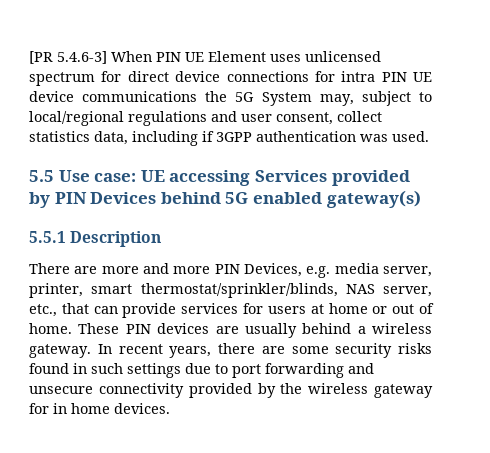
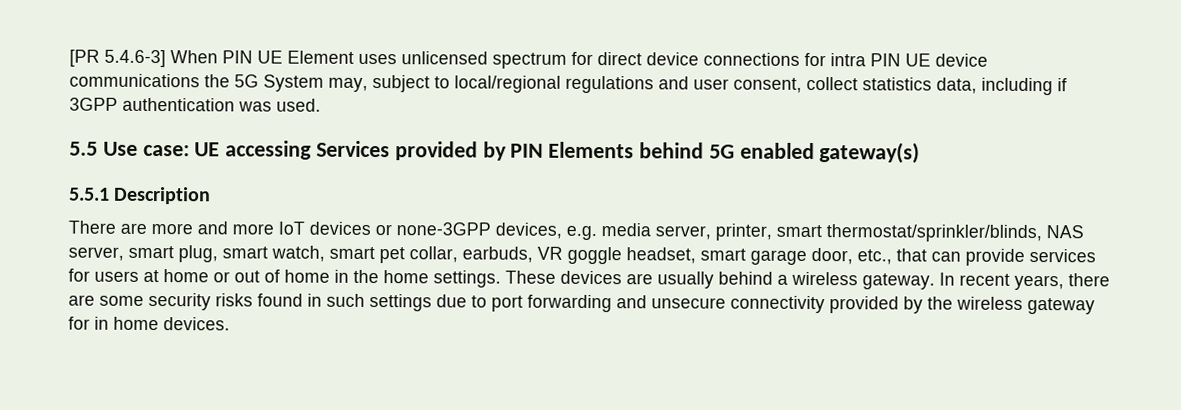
- 5.5 Use case: UE accessing Services provided by PIN Devices behind 5G enabled gateway(s)
+ 5.5 Use case: UE accessing Services provided by PIN Elements behind 5G enabled gateway(s)
- There are more and more PIN Devices, e.g. media server, printer, smart thermostat/sprinkler/blinds, NAS server, etc., that can provide services for users at home or out of home. These PIN devices are usually behind a wireless gateway.
+ There are more and more IoT devices or none-3GPP devices, e.g. media server, printer, smart thermostat/sprinkler/blinds, NAS server, smart plug, smart watch, smart pet collar, earbuds, VR goggle headset, smart garage door, etc., that can provide services for users at home or out of home in the home settings. These devices are usually behind a wireless gateway.

